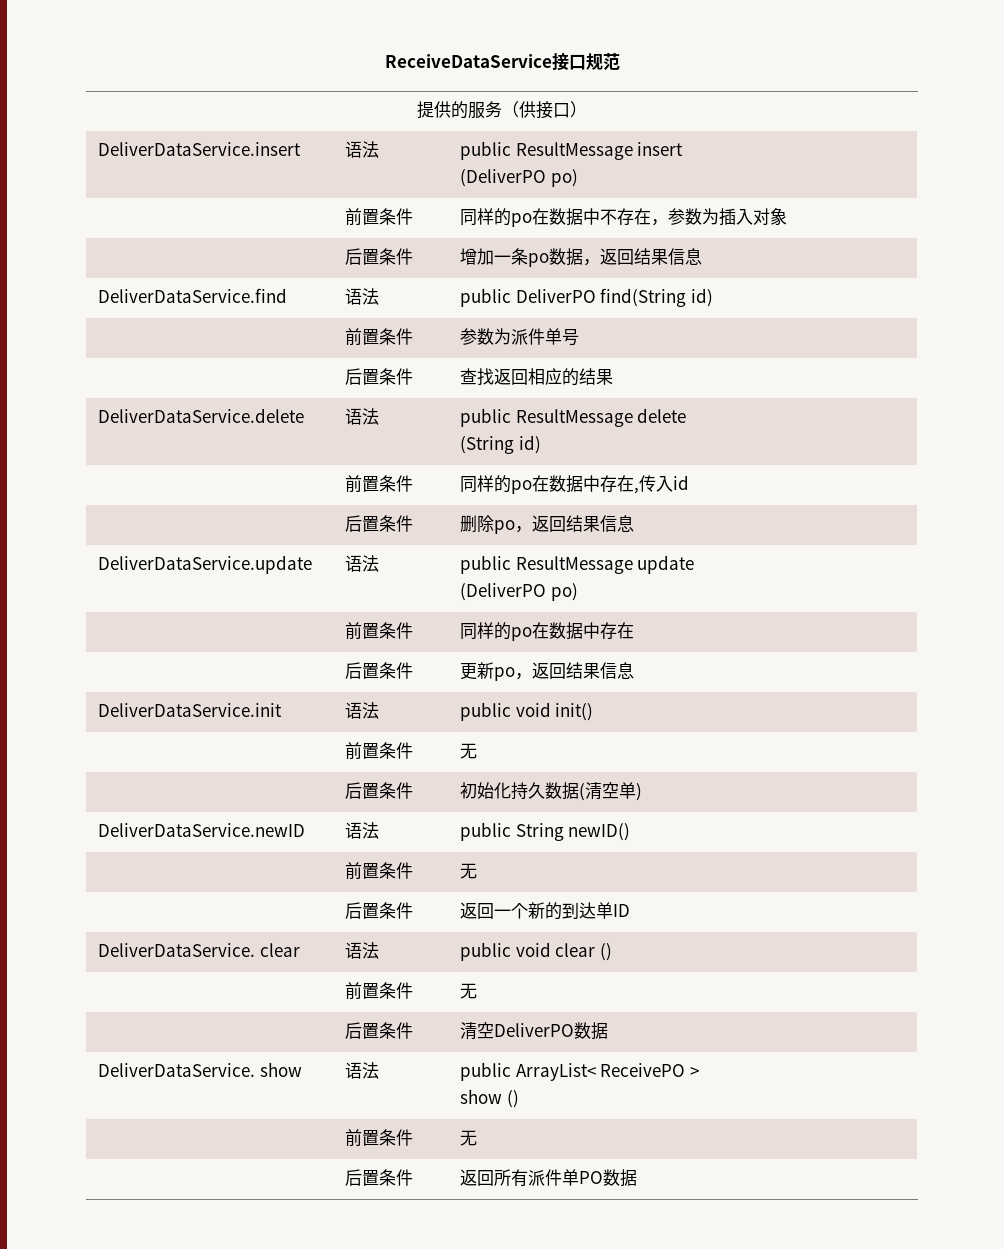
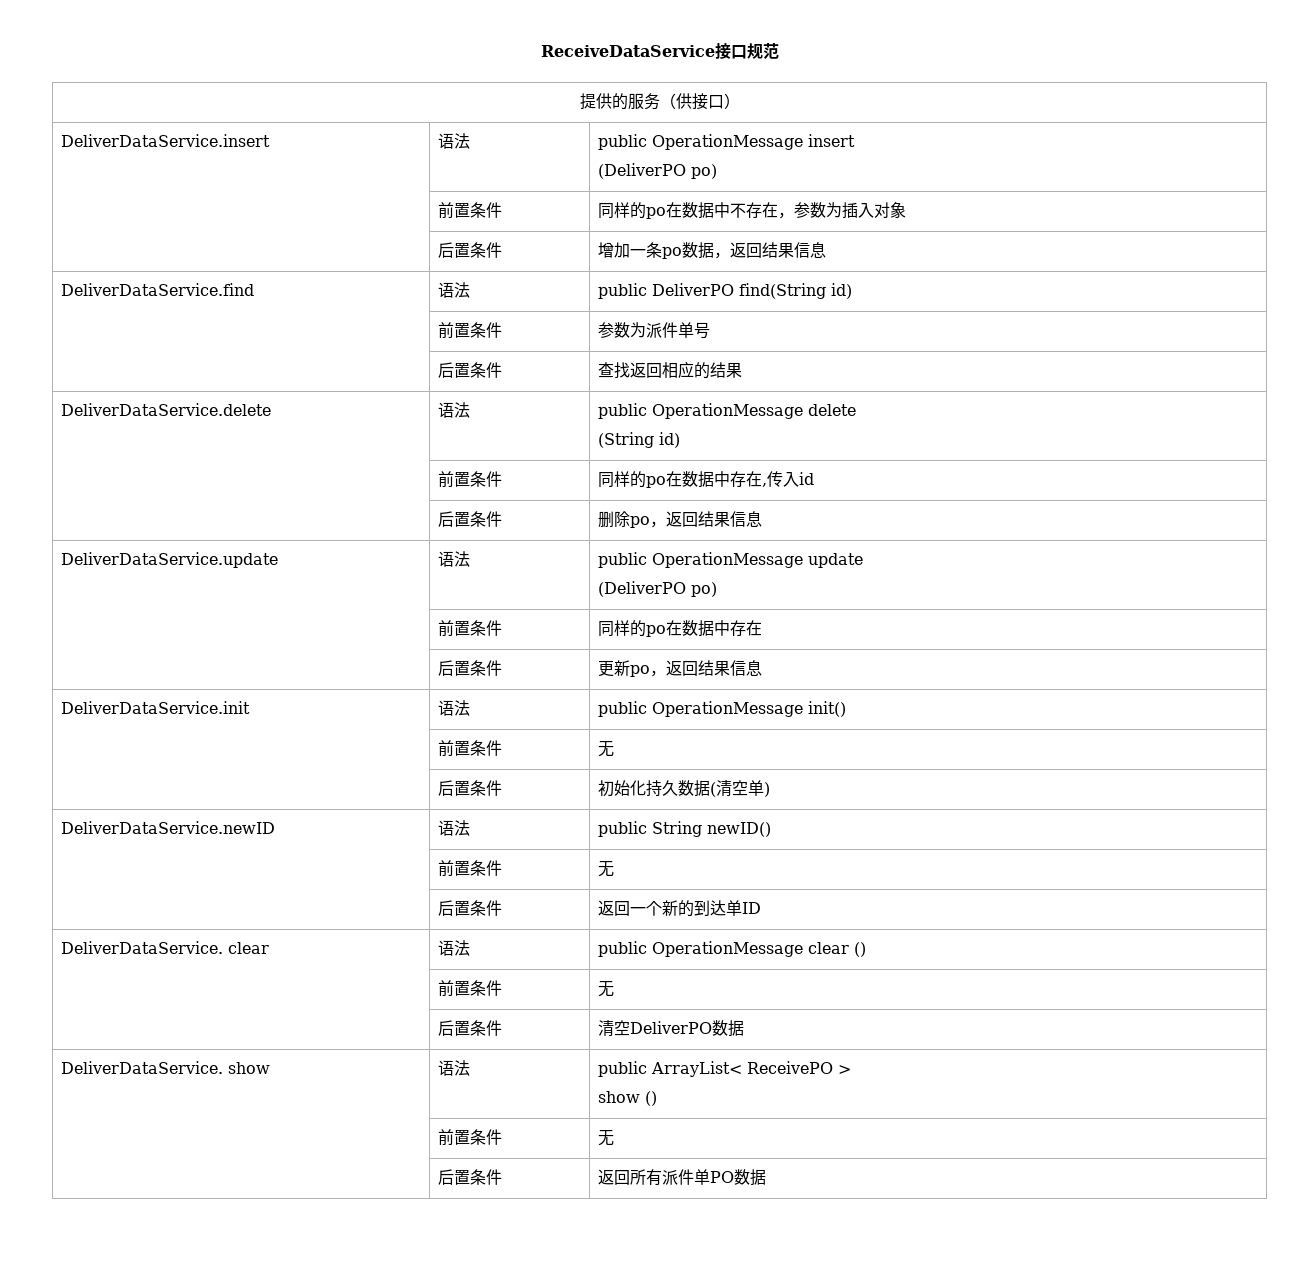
- DeliverDataService.insert | 语法 | public ResultMessage insert
+ DeliverDataService.insert | 语法 | public OperationMessage insert
- DeliverDataService.delete | 语法 | public ResultMessage delete
+ DeliverDataService.delete | 语法 | public OperationMessage delete
- DeliverDataService.update | 语法 | public ResultMessage update
+ DeliverDataService.update | 语法 | public OperationMessage update
- DeliverDataService.init | 语法 | public void init()
+ DeliverDataService.init | 语法 | public OperationMessage init()
- DeliverDataService. clear | 语法 | public void clear ()
+ DeliverDataService. clear | 语法 | public OperationMessage clear ()

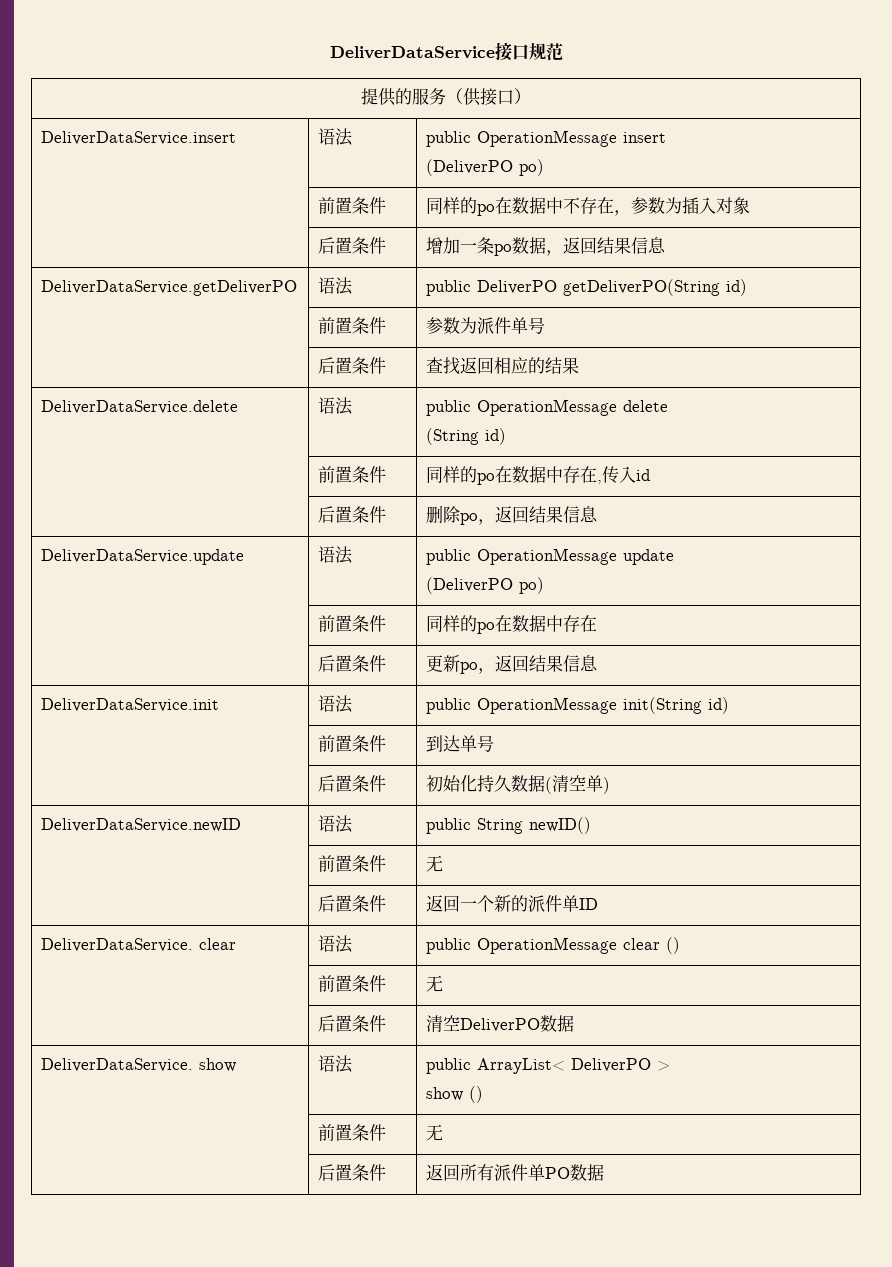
- ReceiveDataService接口规范
+ DeliverDataService接口规范
- DeliverDataService.find | 语法 | public DeliverPO find(String id)
+ DeliverDataService.getDeliverPO | 语法 | public DeliverPO getDeliverPO(String id)
- DeliverDataService.init | 语法 | public OperationMessage init()
- | 前置条件 | 无
+ DeliverDataService.init | 语法 | public OperationMessage init(String id)
+ | 前置条件 | 到达单号
- | 后置条件 | 返回一个新的到达单ID
+ | 后置条件 | 返回一个新的派件单ID
- DeliverDataService. show | 语法 | public ArrayList< ReceivePO >
+ DeliverDataService. show | 语法 | public ArrayList< DeliverPO >

